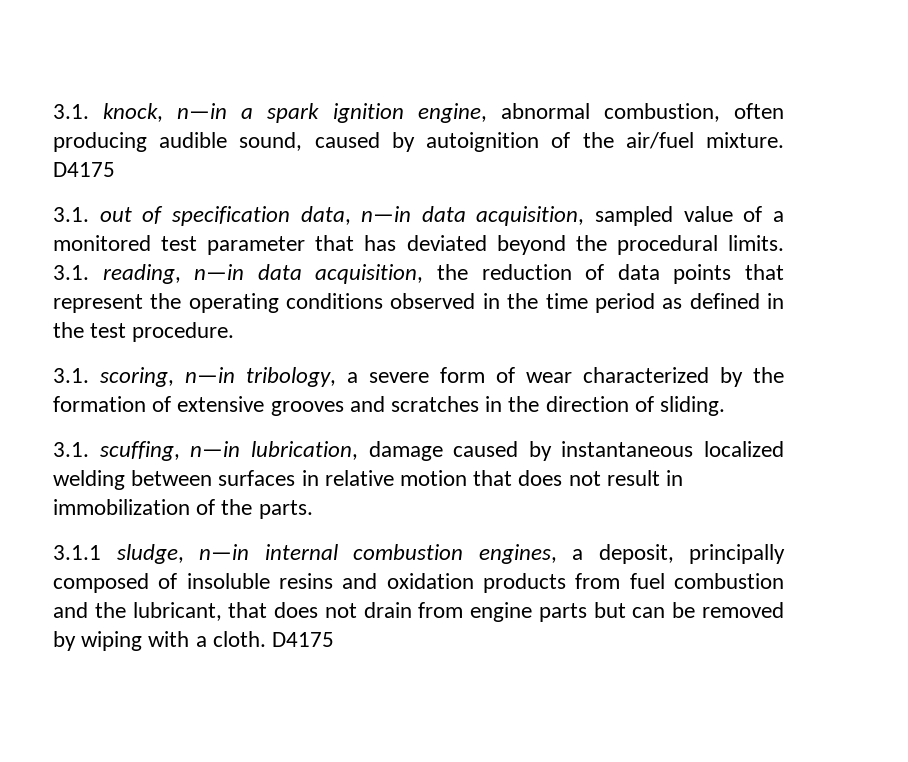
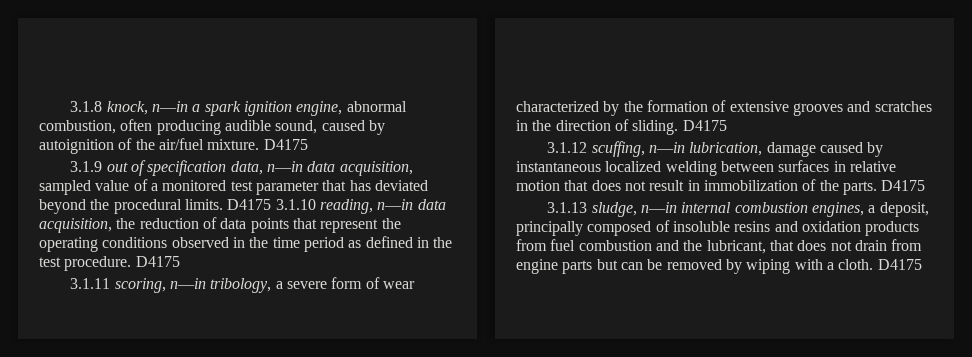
- 3.1. knock, n—in a spark ignition engine, abnormal combustion, often producing audible sound, caused by autoignition of the air/fuel mixture.
+ 3.1.8 knock, n—in a spark ignition engine, abnormal combustion, often producing audible sound, caused by autoignition of the air/fuel mixture.
- 3.1. out of specification data, n—in data acquisition, sampled value of a monitored test parameter that has deviated beyond the procedural limits.
+ 3.1.9 out of specification data, n—in data acquisition, sampled value of a monitored test parameter that has deviated beyond the procedural limits.
- 3.1. reading, n—in data acquisition, the reduction of data points that represent the operating conditions observed in the time period as defined in the test procedure.
- 3.1. scoring, n—in tribology, a severe form of wear characterized by the formation of extensive grooves and scratches in the direction of sliding.
- 3.1. scuffing, n—in lubrication, damage caused by instantaneous localized welding between surfaces in relative motion that does not result in immobilization of the parts.
- 3.1.1 sludge, n—in internal combustion engines, a deposit, principally composed of insoluble resins and oxidation products from fuel combustion and the lubricant, that does not drain from engine parts but can be removed by wiping with a cloth.
+ D4175 3.1.10 reading, n—in data acquisition, the reduction of data points that represent the operating conditions observed in the time period as defined in the test procedure. D4175
+ 3.1.11 scoring, n—in tribology, a severe form of wear characterized by the formation of extensive grooves and scratches in the direction of sliding. D4175
+ 3.1.12 scuffing, n—in lubrication, damage caused by instantaneous localized welding between surfaces in relative motion that does not result in immobilization of the parts. D4175
+ 3.1.13 sludge, n—in internal combustion engines, a deposit, principally composed of insoluble resins and oxidation products from fuel combustion and the lubricant, that does not drain from engine parts but can be removed by wiping with a cloth.

